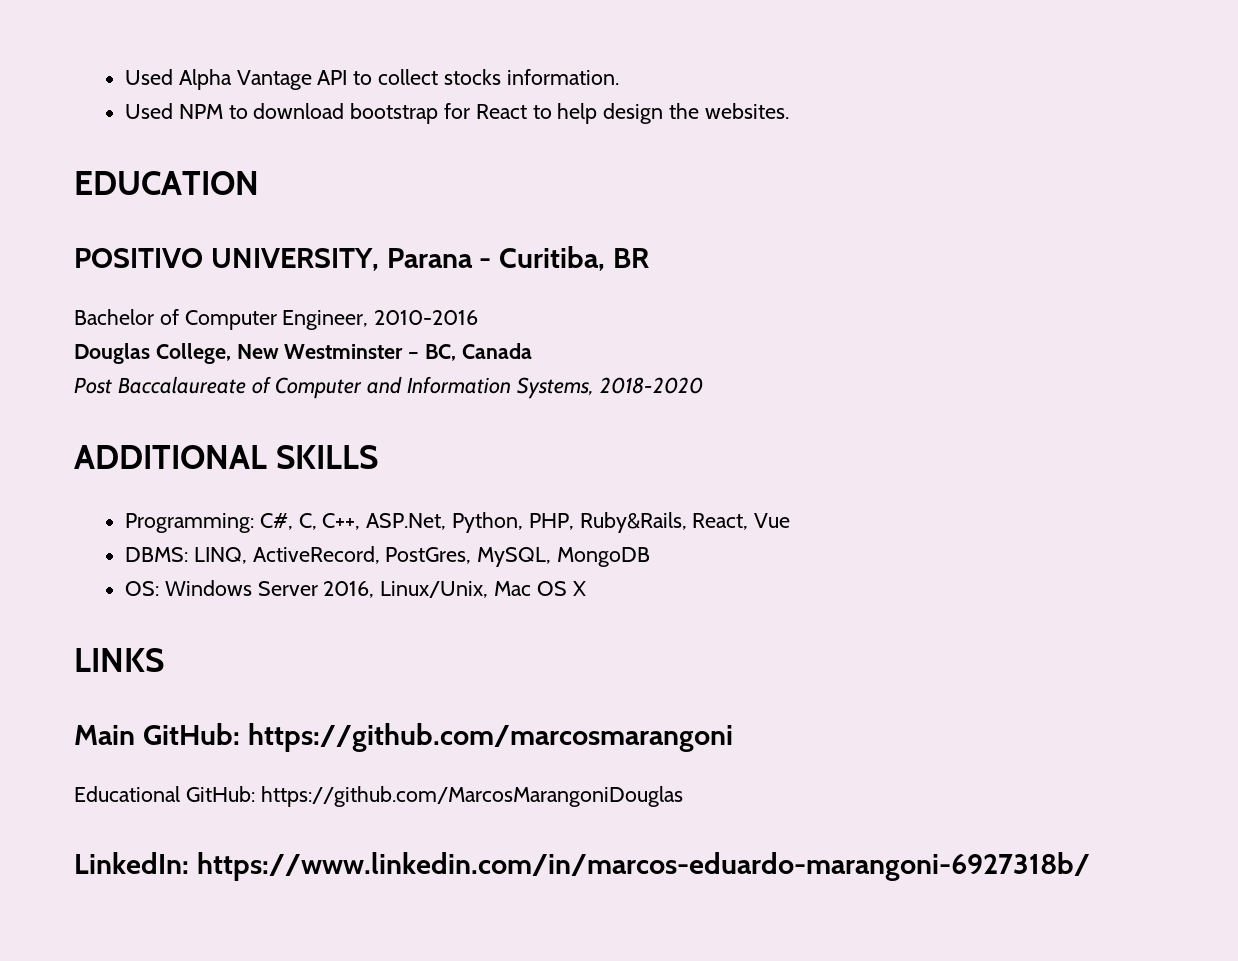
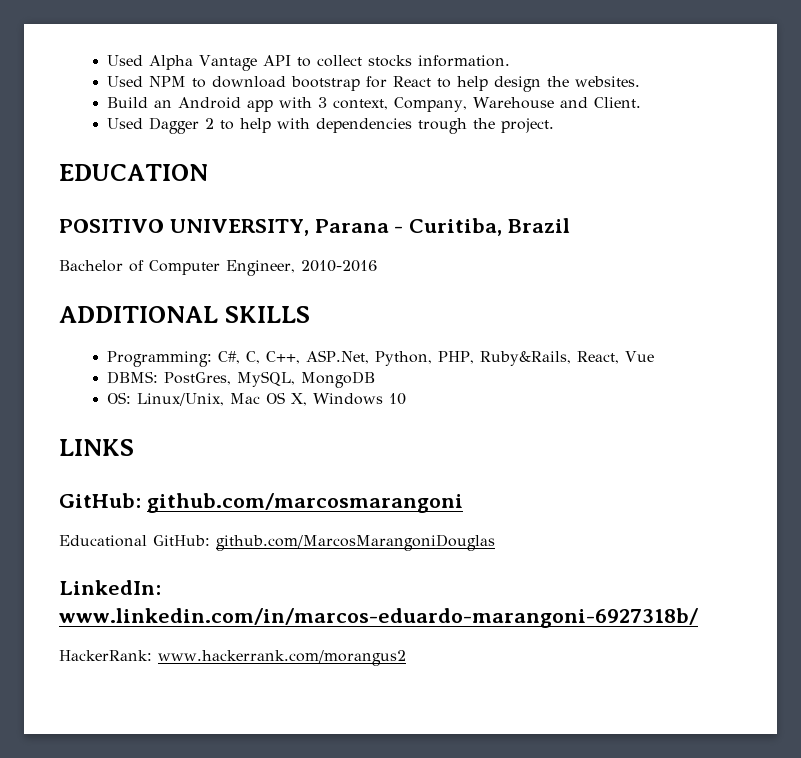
+ Build an Android app with 3 context, Company, Warehouse and Client.
+ Used Dagger 2 to help with dependencies trough the project.
- POSITIVO UNIVERSITY, Parana - Curitiba, BR
+ POSITIVO UNIVERSITY, Parana - Curitiba, Brazil
- Douglas College, New Westminster – BC, Canada
- Post Baccalaureate of Computer and Information Systems, 2018-2020
- DBMS: LINQ, ActiveRecord, PostGres, MySQL, MongoDB
+ DBMS: PostGres, MySQL, MongoDB
- OS: Windows Server 2016, Linux/Unix, Mac OS X
+ OS: Linux/Unix, Mac OS X, Windows 10
  LINKS
- Main GitHub: https://github.com/marcosmarangoni
+ GitHub: github.com/marcosmarangoni
- Educational GitHub: https://github.com/MarcosMarangoniDouglas
+ Educational GitHub: github.com/MarcosMarangoniDouglas
- LinkedIn: https://www.linkedin.com/in/marcos-eduardo-marangoni-6927318b/
+ LinkedIn: www.linkedin.com/in/marcos-eduardo-marangoni-6927318b/
+ HackerRank: www.hackerrank.com/morangus2

